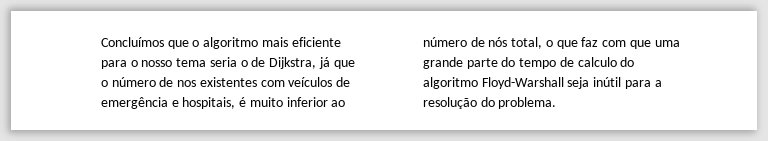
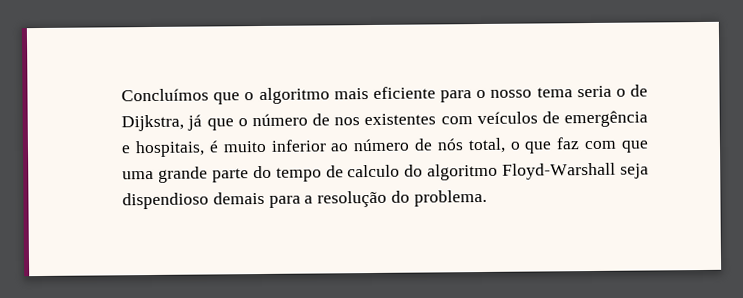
- Concluímos que o algoritmo mais eficiente para o nosso tema seria o de Dijkstra, já que o número de nos existentes com veículos de emergência e hospitais, é muito inferior ao número de nós total, o que faz com que uma grande parte do tempo de calculo do algoritmo Floyd-Warshall seja inútil para a resolução do problema.
+ Concluímos que o algoritmo mais eficiente para o nosso tema seria o de Dijkstra, já que o número de nos existentes com veículos de emergência e hospitais, é muito inferior ao número de nós total, o que faz com que uma grande parte do tempo de calculo do algoritmo Floyd-Warshall seja dispendioso demais para a resolução do problema.

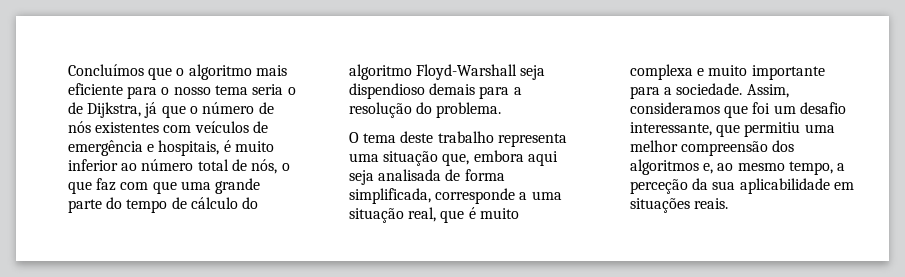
- Concluímos que o algoritmo mais eficiente para o nosso tema seria o de Dijkstra, já que o número de nos existentes com veículos de emergência e hospitais, é muito inferior ao número de nós total, o que faz com que uma grande parte do tempo de calculo do algoritmo Floyd-Warshall seja dispendioso demais para a resolução do problema.
+ Concluímos que o algoritmo mais eficiente para o nosso tema seria o de Dijkstra, já que o número de nós existentes com veículos de emergência e hospitais, é muito inferior ao número total de nós, o que faz com que uma grande parte do tempo de cálculo do algoritmo Floyd-Warshall seja dispendioso demais para a resolução do problema.
+ O tema deste trabalho representa uma situação que, embora aqui seja analisada de forma simplificada, corresponde a uma situação real, que é muito complexa e muito importante para a sociedade. Assim, consideramos que foi um desafio interessante, que permitiu uma melhor compreensão dos algoritmos e, ao mesmo tempo, a perceção da sua aplicabilidade em situações reais.

